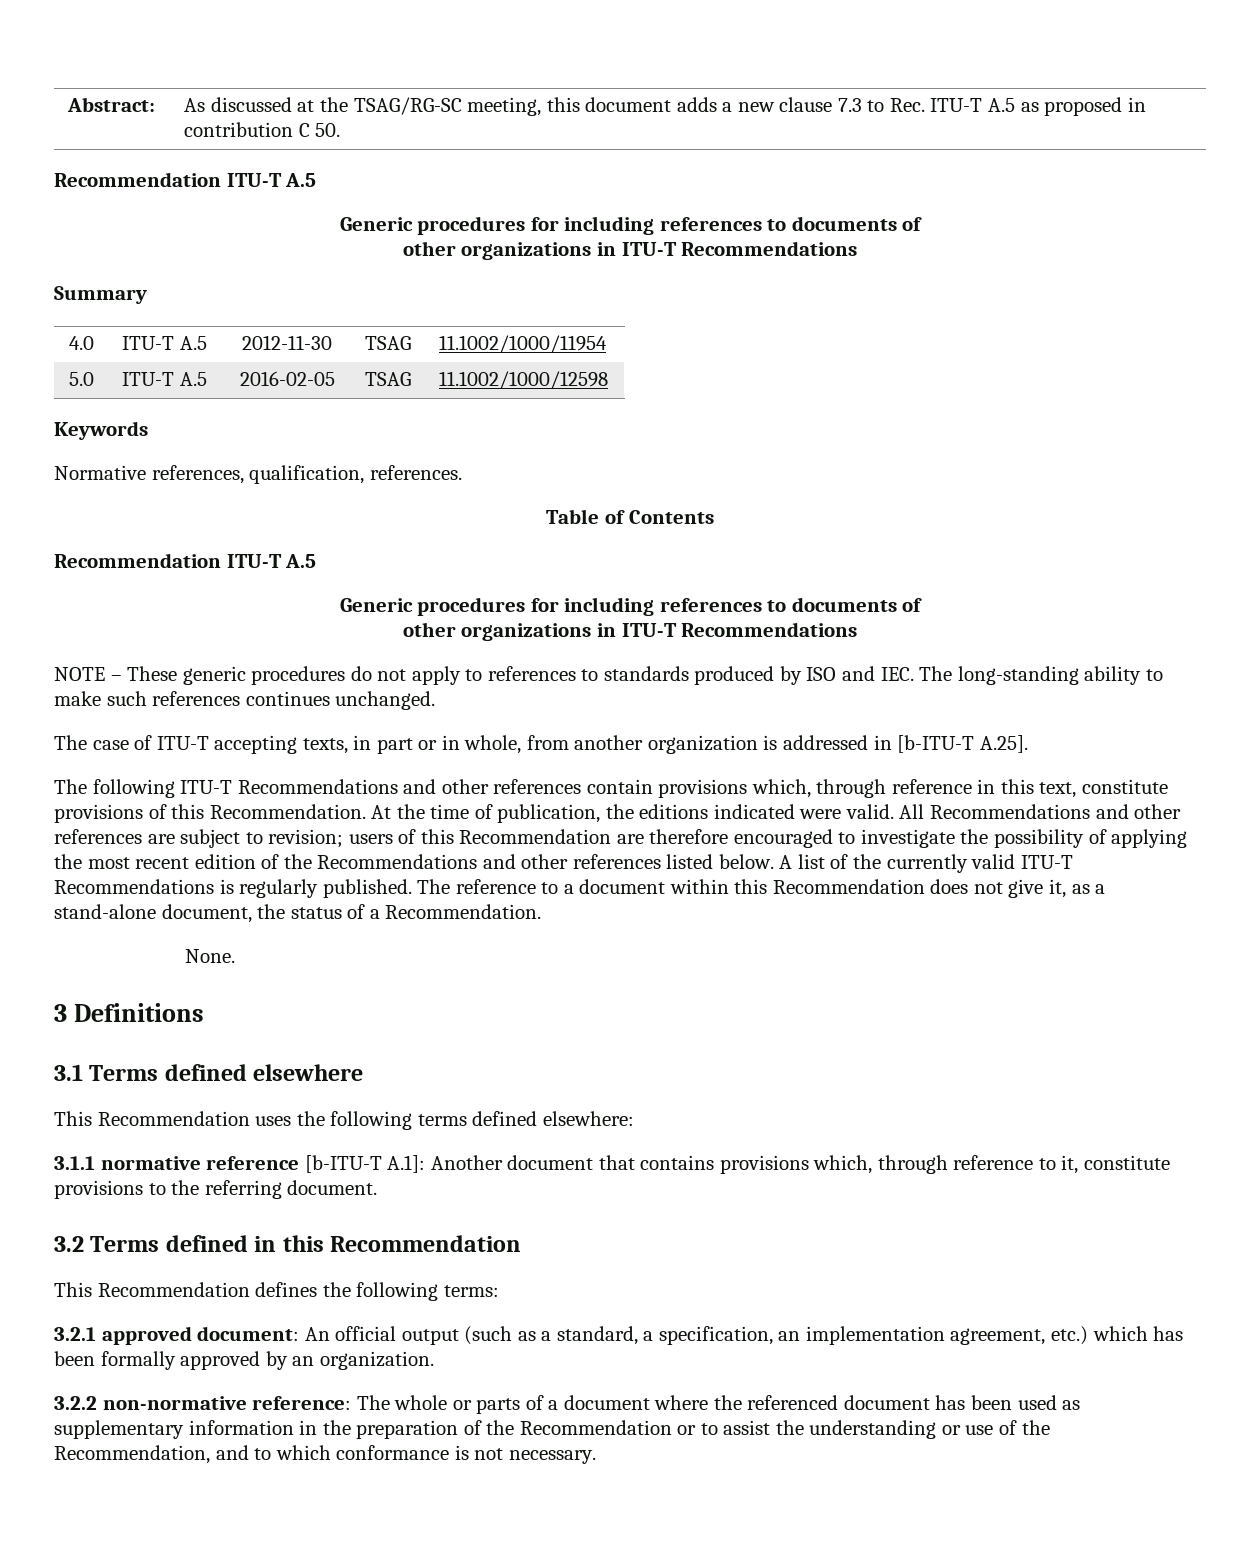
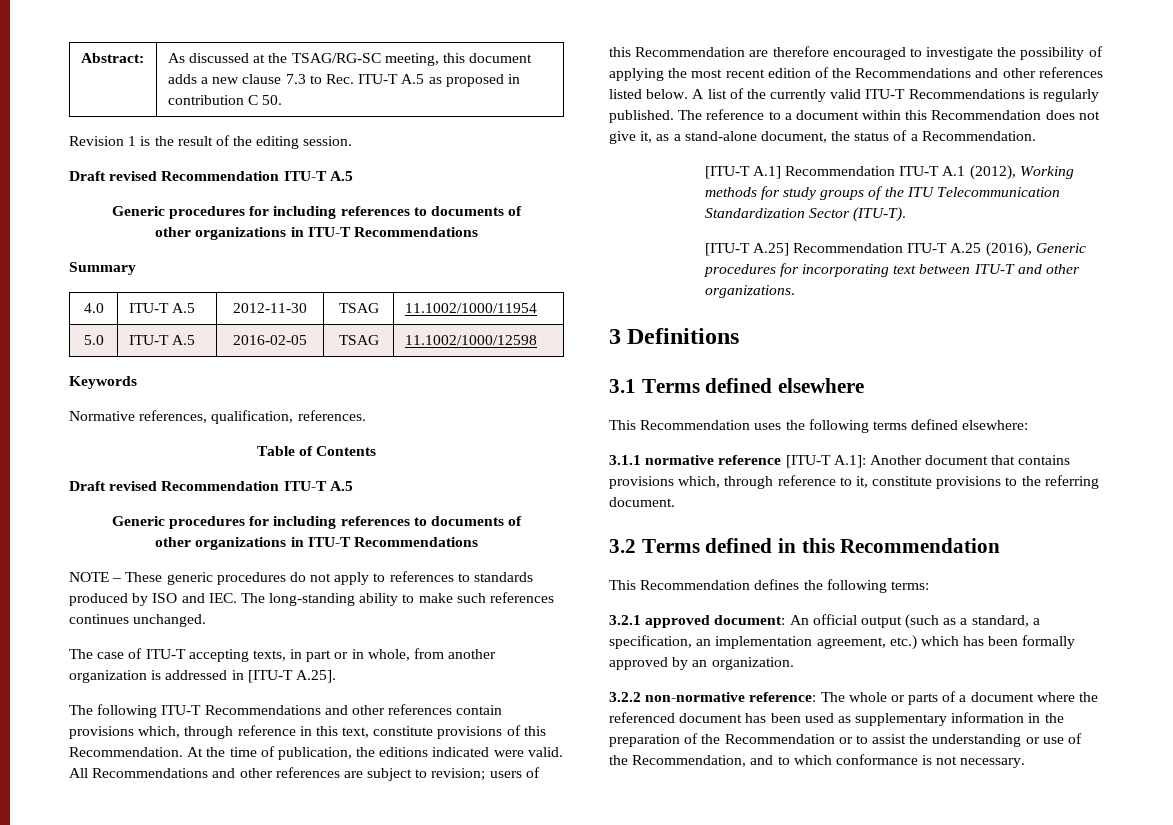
  Abstract: | As discussed at the TSAG/RG-SC meeting, this document adds a new clause 7.3 to Rec. ITU-T A.5 as proposed in contribution C 50.
- Recommendation ITU-T A.5
+ Revision 1 is the result of the editing session.
+ Draft revised Recommendation ITU-T A.5
  Table of Contents
- Recommendation ITU-T A.5
+ Draft revised Recommendation ITU-T A.5
- The case of ITU-T accepting texts, in part or in whole, from another organization is addressed in [b-ITU-T A.25].
+ The case of ITU-T accepting texts, in part or in whole, from another organization is addressed in [ITU-T A.25].
- None.
+ [ITU-T A.1] Recommendation ITU-T A.1 (2012), Working methods for study groups of the ITU Telecommunication Standardization Sector (ITU-T).
+ [ITU-T A.25] Recommendation ITU-T A.25 (2016), Generic procedures for incorporating text between ITU-T and other organizations.
- 3.1.1 normative reference [b-ITU-T A.1]: Another document that contains provisions which, through reference to it, constitute provisions to the referring document.
+ 3.1.1 normative reference [ITU-T A.1]: Another document that contains provisions which, through reference to it, constitute provisions to the referring document.

